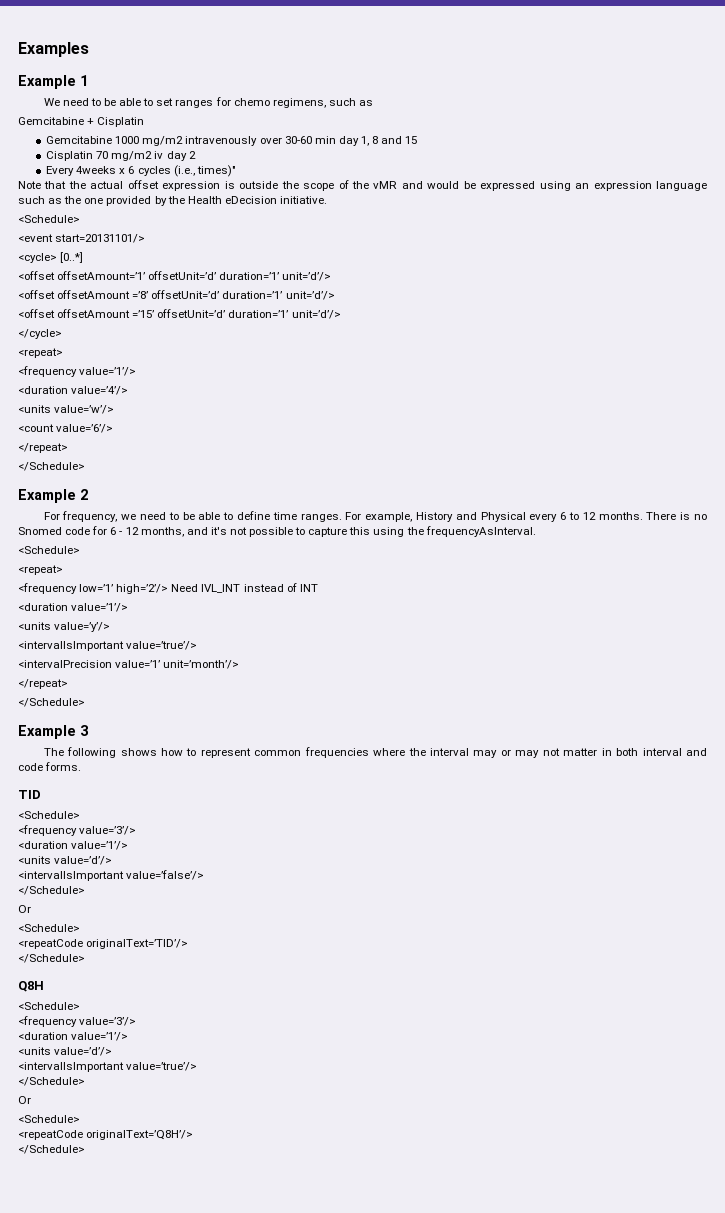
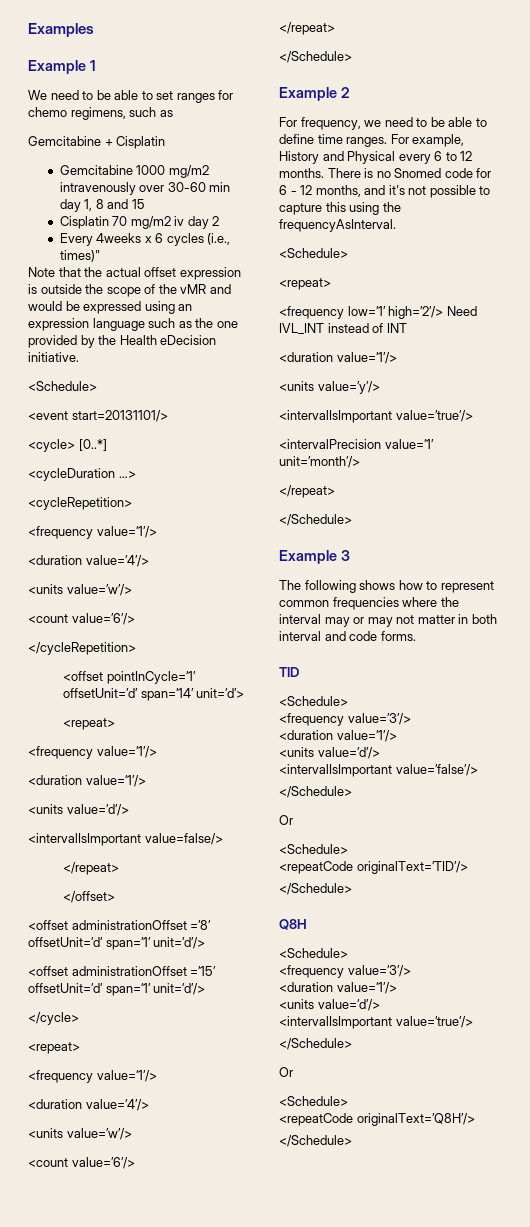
- <offset offsetAmount=’1’ offsetUnit=’d’ duration=’1’ unit=’d’/>
- <offset offsetAmount =’8’ offsetUnit=’d’ duration=’1’ unit=’d’/>
- <offset offsetAmount =’15’ offsetUnit=’d’ duration=’1’ unit=’d’/>
+ <cycleDuration …>
+ <cycleRepetition>
+ <frequency value=’1’/>
+ <duration value=’4’/>
+ <units value=’w’/>
+ <count value=’6’/>
+ </cycleRepetition>
+ <offset pointInCycle=’1’ offsetUnit=’d’ span=’14’ unit=’d’>
+ <repeat>
+ <frequency value=’1’/>
+ <duration value=’1’/>
+ <units value=’d’/>
+ <intervalIsImportant value=false/>
+ </repeat>
+ </offset>
+ <offset administrationOffset =’8’ offsetUnit=’d’ span=’1’ unit=’d’/>
+ <offset administrationOffset =’15’ offsetUnit=’d’ span=’1’ unit=’d’/>

